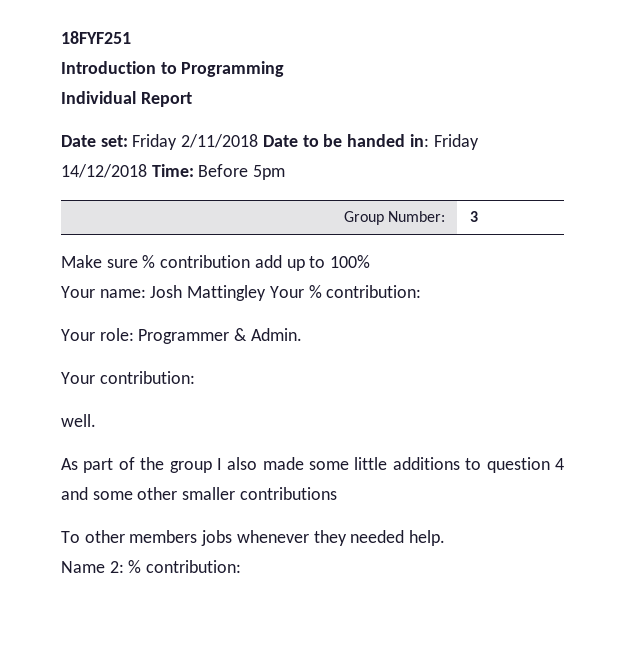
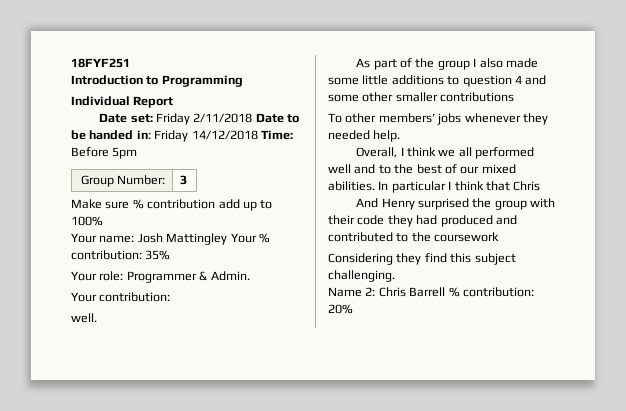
- Your name: Josh Mattingley Your % contribution:
+ Your name: Josh Mattingley Your % contribution: 35%
- To other members jobs whenever they needed help.
+ To other members’ jobs whenever they needed help.
+ Overall, I think we all performed well and to the best of our mixed abilities. In particular I think that Chris
+ And Henry surprised the group with their code they had produced and contributed to the coursework
+ Considering they find this subject challenging.
- Name 2: % contribution:
+ Name 2: Chris Barrell % contribution: 20%

